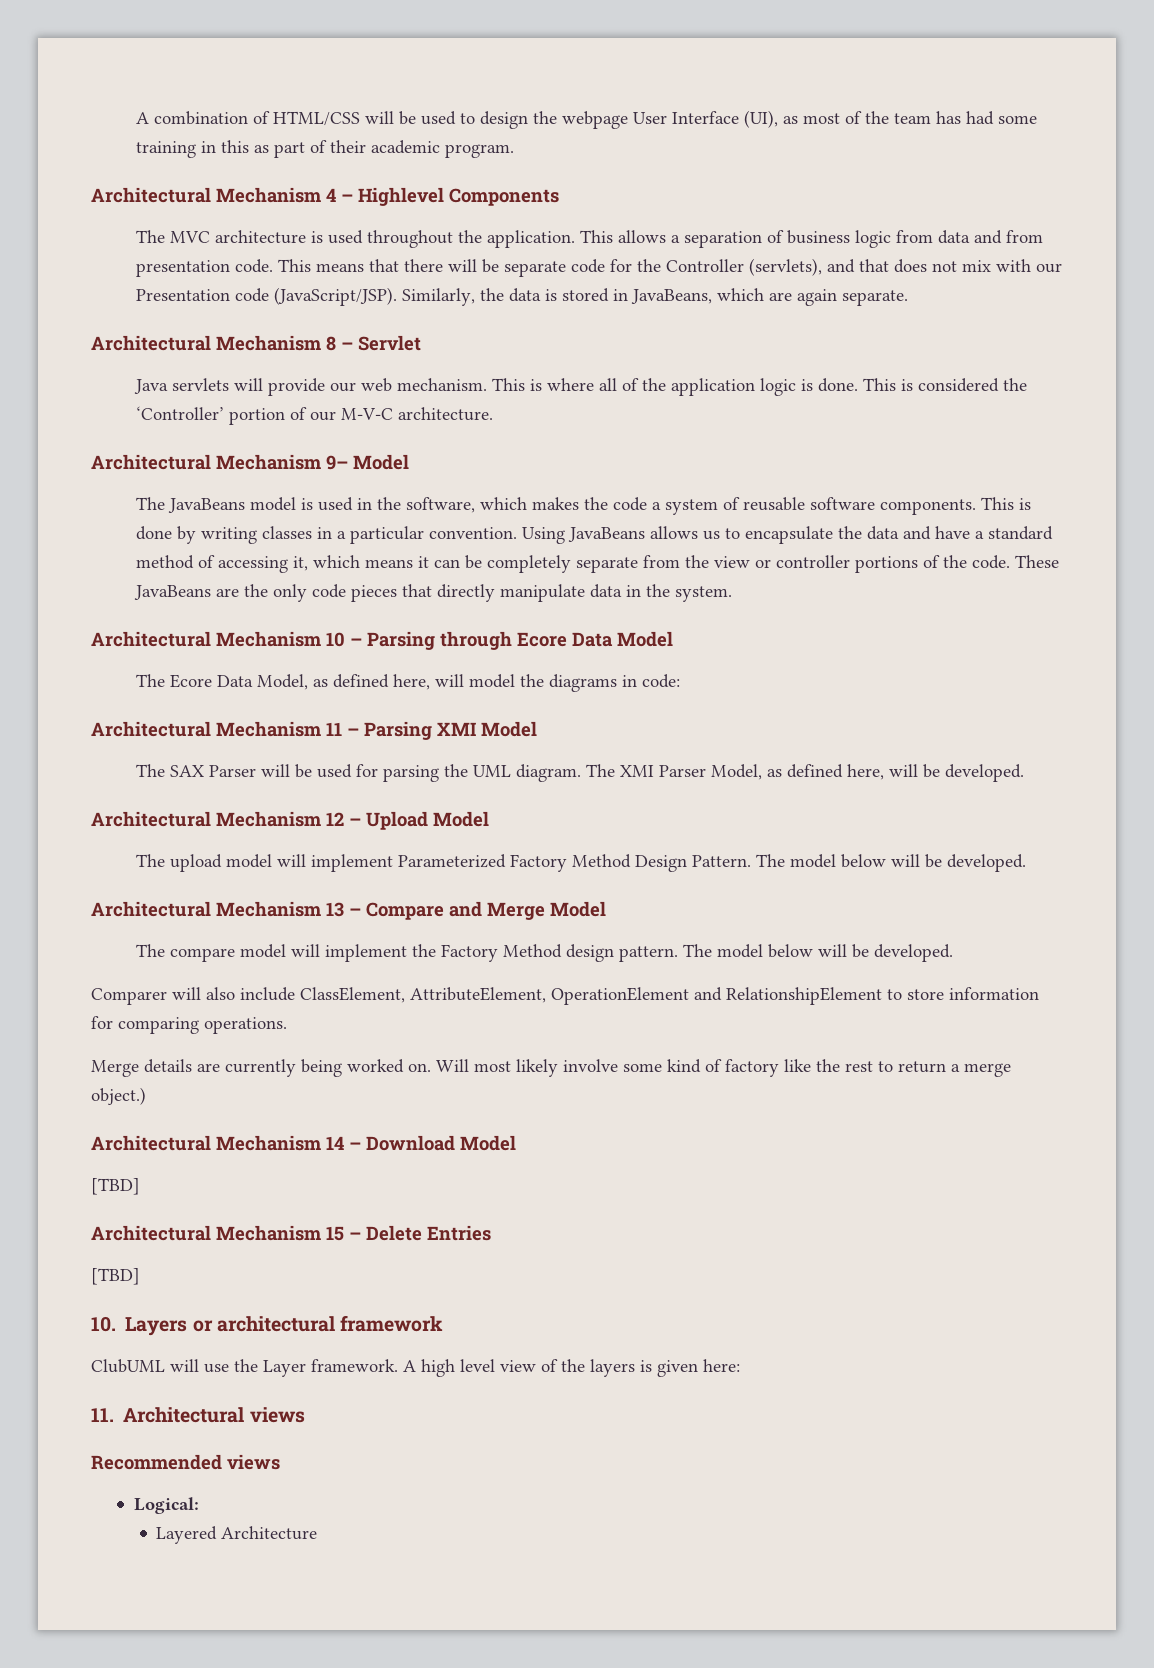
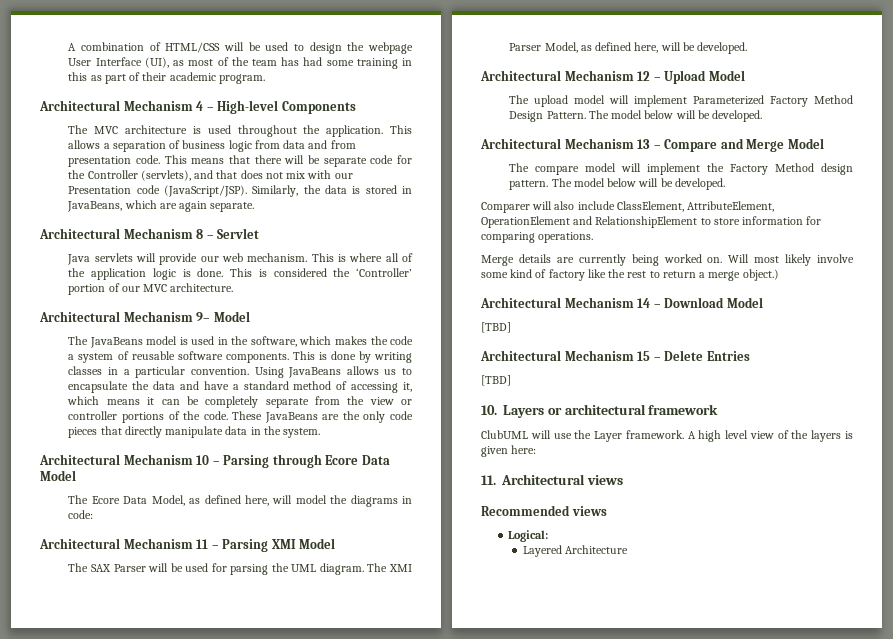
- Architectural Mechanism 4 – Highlevel Components
+ Architectural Mechanism 4 – High-level Components
- This is considered the ‘Controller’ portion of our M-V-C architecture.
+ This is considered the ‘Controller’ portion of our MVC architecture.

